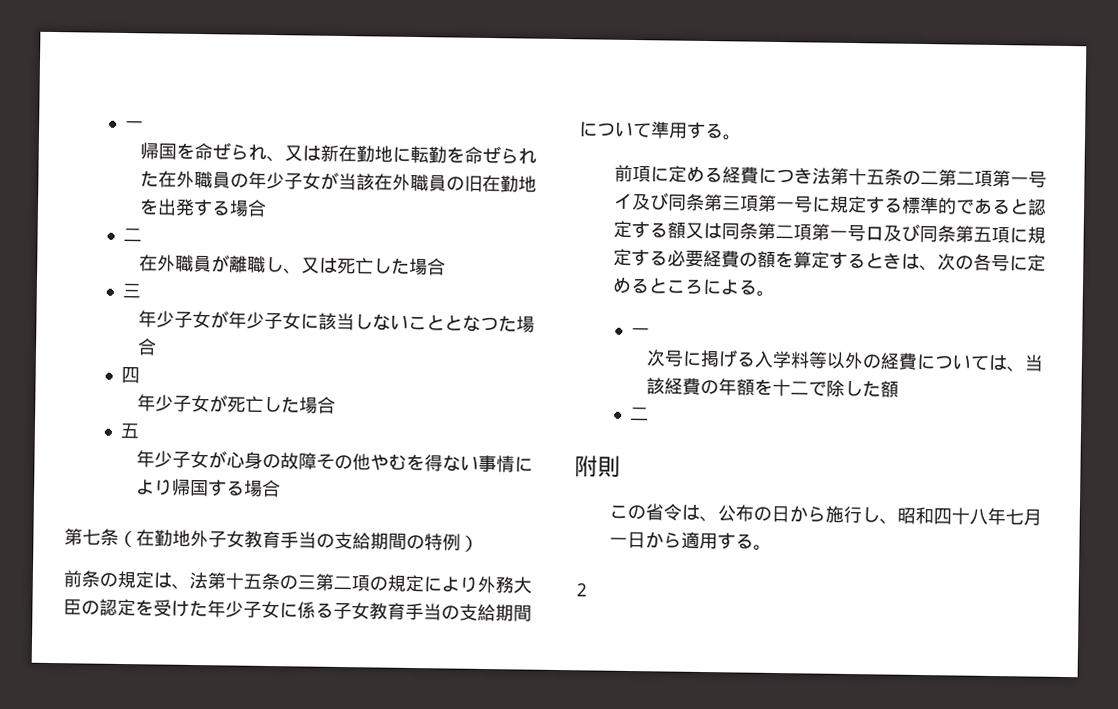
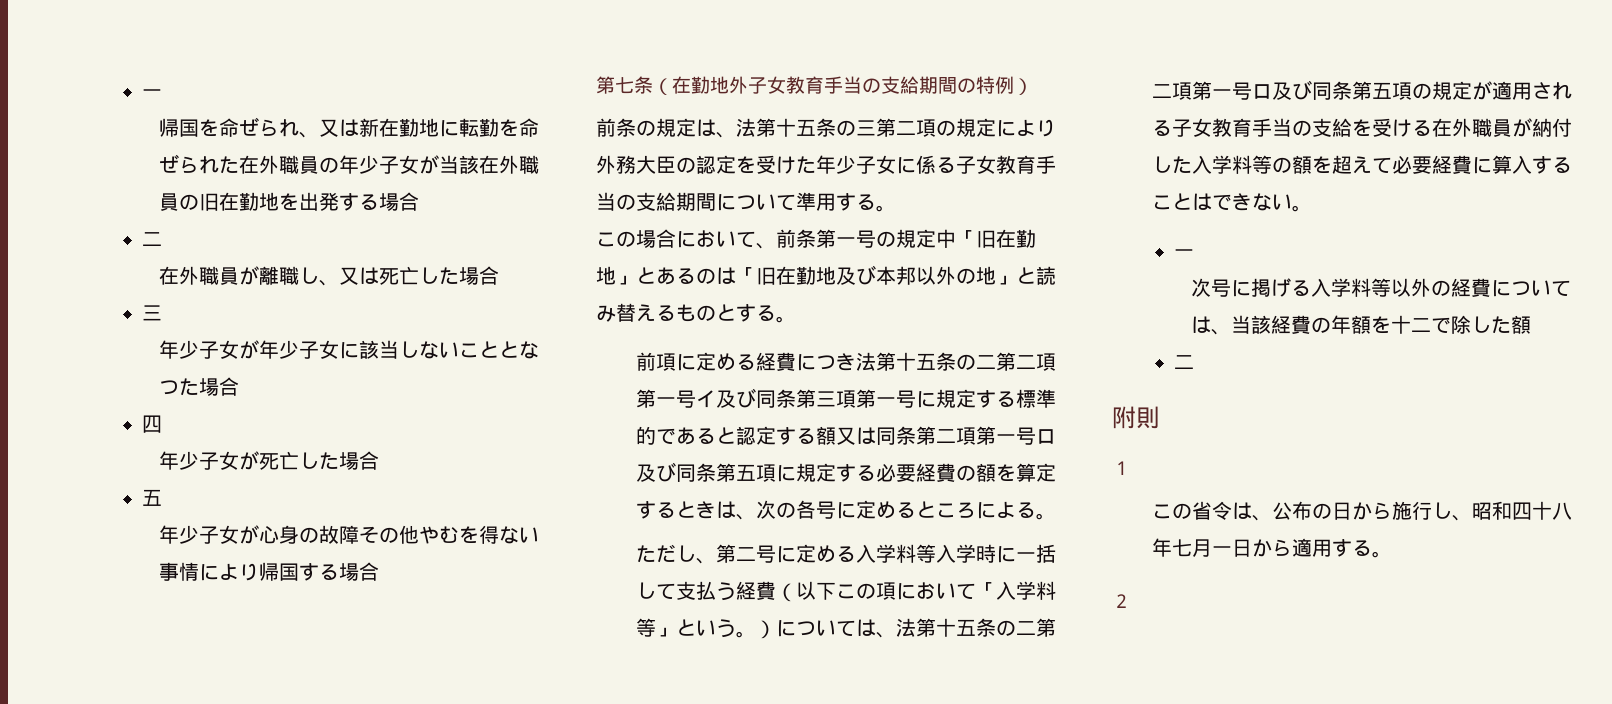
+ この場合において、前条第一号の規定中「旧在勤地」とあるのは「旧在勤地及び本邦以外の地」と読み替えるものとする。
+ ただし、第二号に定める入学料等入学時に一括して支払う経費（以下この項において「入学料等」という。）については、法第十五条の二第二項第一号ロ及び同条第五項の規定が適用される子女教育手当の支給を受ける在外職員が納付した入学料等の額を超えて必要経費に算入することはできない。
+ １

